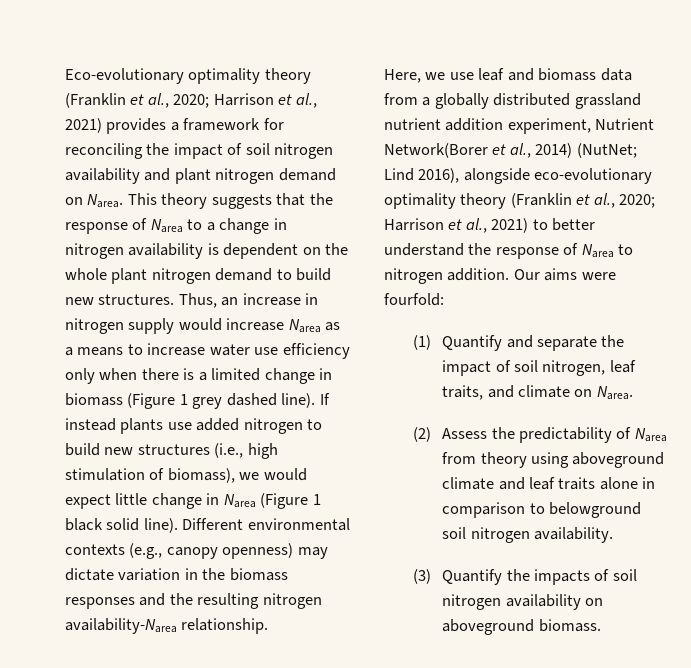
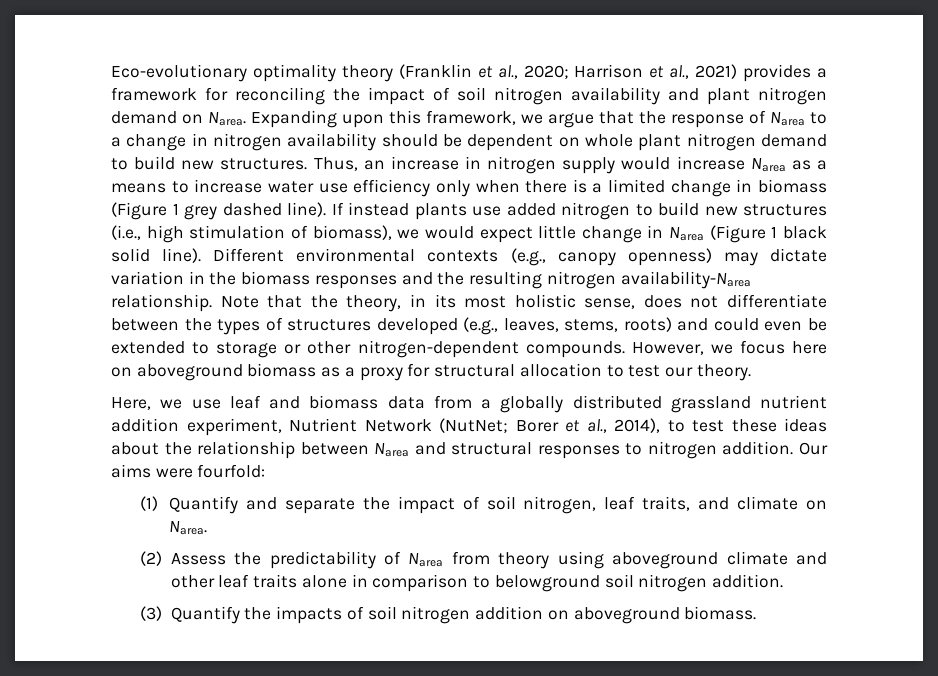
- This theory suggests that the response of Narea to a change in nitrogen availability is dependent on the whole plant nitrogen demand to build new structures.
+ Expanding upon this framework, we argue that the response of Narea to a change in nitrogen availability should be dependent on whole plant nitrogen demand to build new structures.
+ Note that the theory, in its most holistic sense, does not differentiate between the types of structures developed (e.g., leaves, stems, roots) and could even be extended to storage or other nitrogen-dependent compounds. However, we focus here on aboveground biomass as a proxy for structural allocation to test our theory.
- Here, we use leaf and biomass data from a globally distributed grassland nutrient addition experiment, Nutrient Network(Borer et al., 2014) (NutNet; Lind 2016), alongside eco-evolutionary optimality theory (Franklin et al., 2020; Harrison et al., 2021) to better understand the response of Narea to nitrogen addition.
+ Here, we use leaf and biomass data from a globally distributed grassland nutrient addition experiment, Nutrient Network (NutNet; Borer et al., 2014), to test these ideas about the relationship between Narea and structural responses to nitrogen addition.
- (2) Assess the predictability of Narea from theory using aboveground climate and leaf traits alone in comparison to belowground soil nitrogen availability.
+ (2) Assess the predictability of Narea from theory using aboveground climate and other leaf traits alone in comparison to belowground soil nitrogen addition.
- (3) Quantify the impacts of soil nitrogen availability on aboveground biomass.
+ (3) Quantify the impacts of soil nitrogen addition on aboveground biomass.

